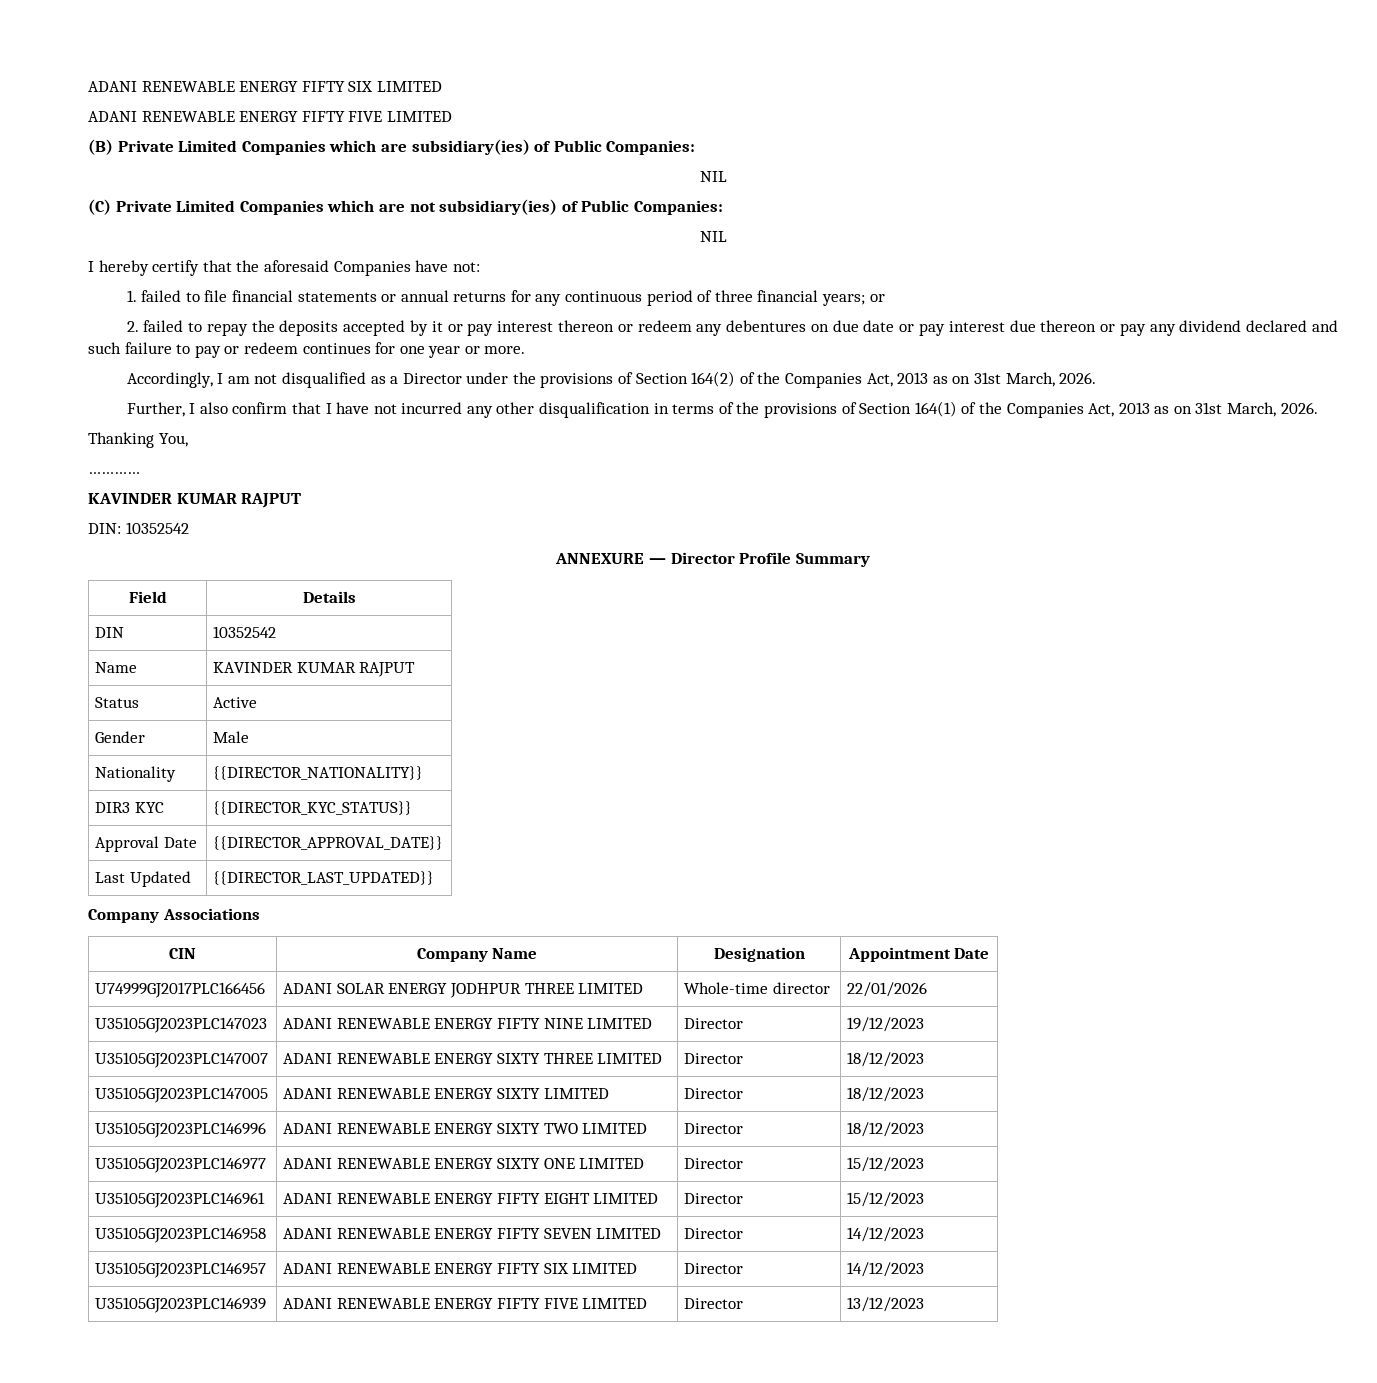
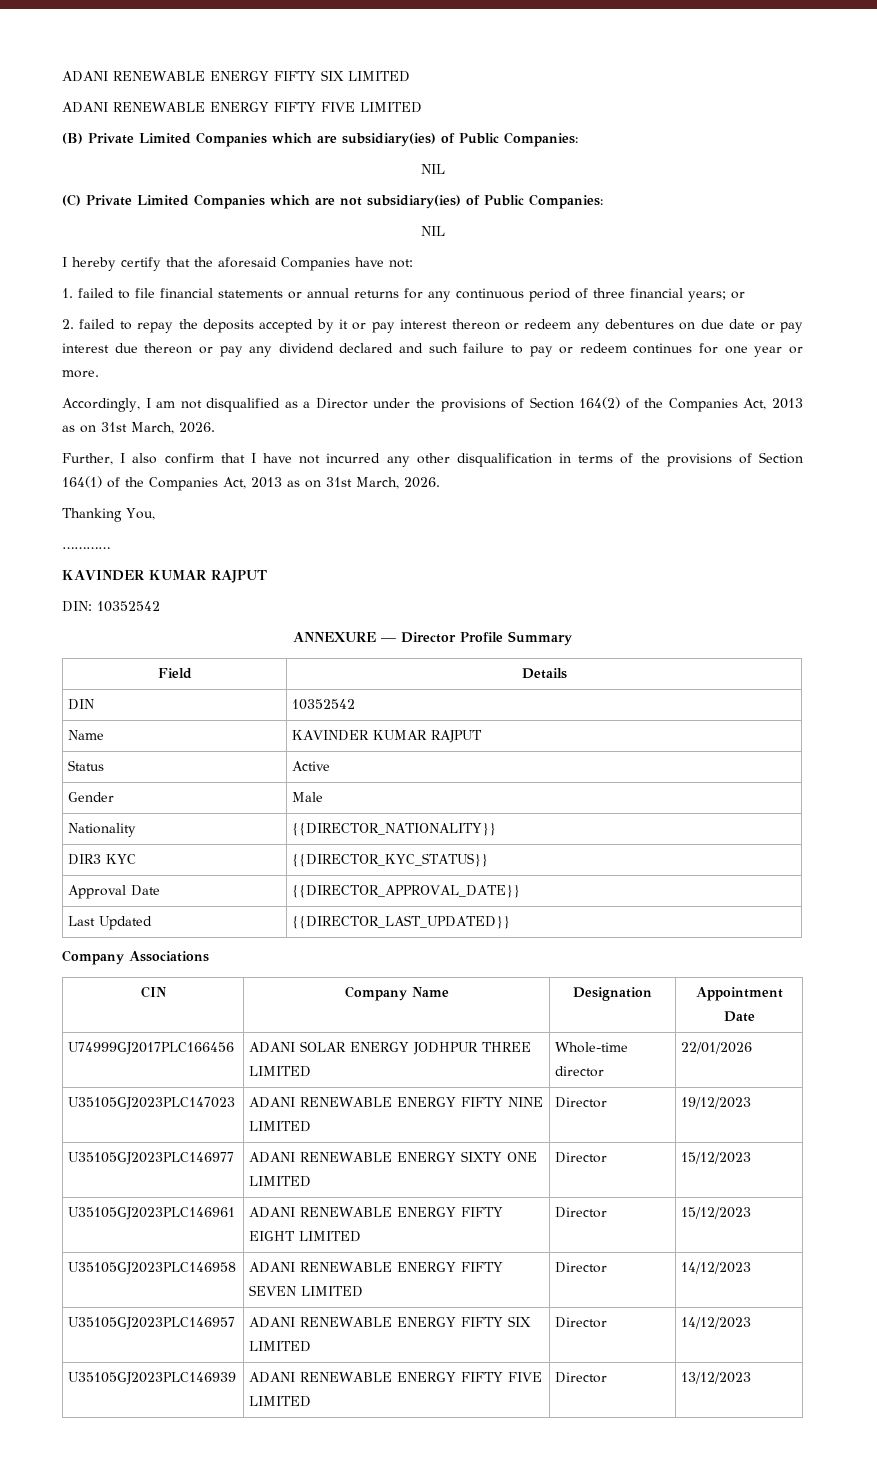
- U35105GJ2023PLC147007 | ADANI RENEWABLE ENERGY SIXTY THREE LIMITED | Director | 18/12/2023
- U35105GJ2023PLC147005 | ADANI RENEWABLE ENERGY SIXTY LIMITED | Director | 18/12/2023
- U35105GJ2023PLC146996 | ADANI RENEWABLE ENERGY SIXTY TWO LIMITED | Director | 18/12/2023

